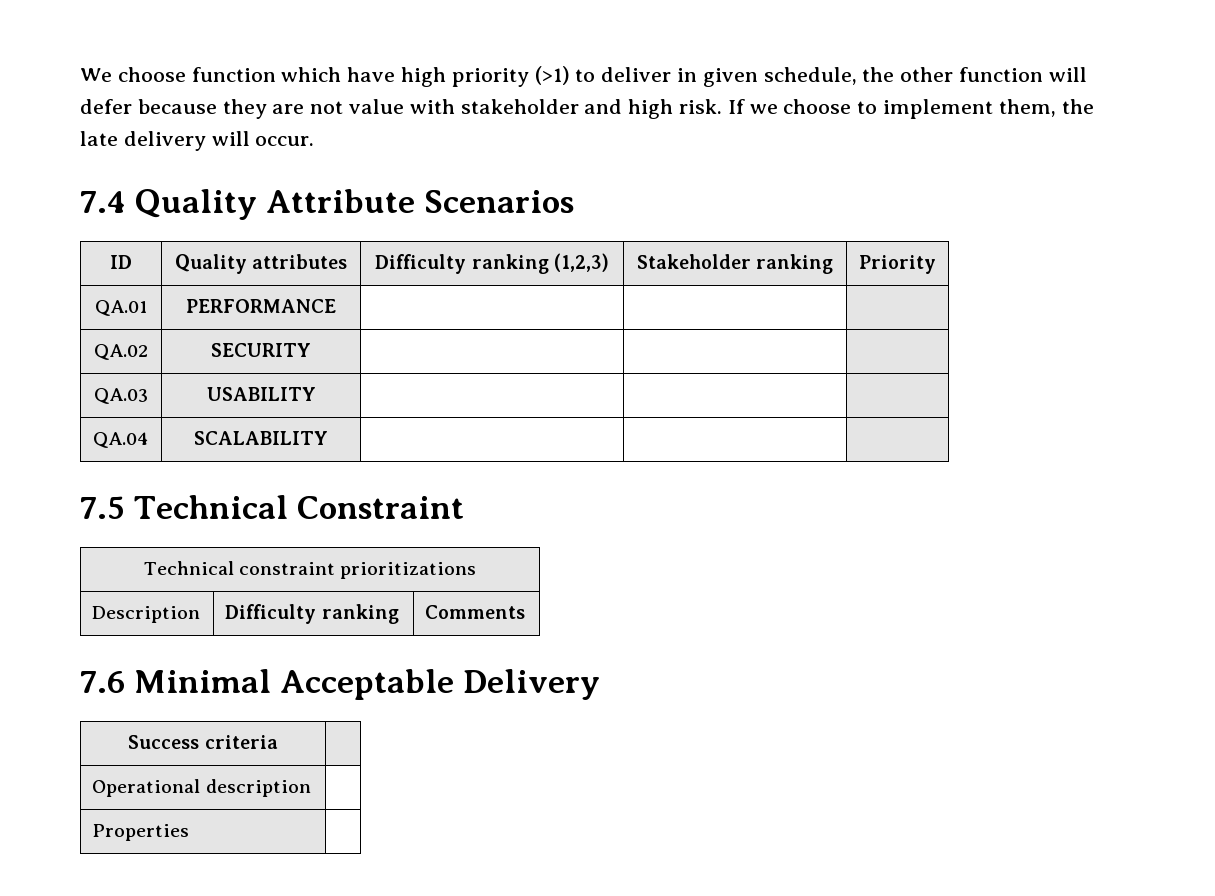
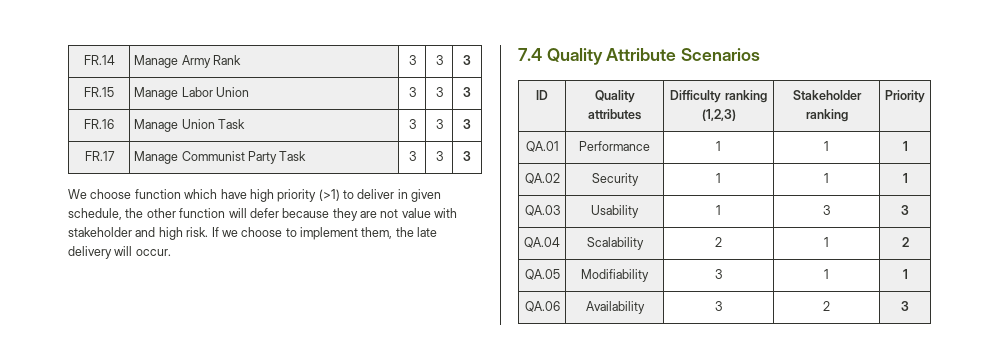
+ FR.14 | Manage Army Rank | 3 | 3 | 3
+ FR.15 | Manage Labor Union | 3 | 3 | 3
+ FR.16 | Manage Union Task | 3 | 3 | 3
+ FR.17 | Manage Communist Party Task | 3 | 3 | 3
- QA.01 | PERFORMANCE | | |
- QA.02 | SECURITY | | |
- QA.03 | USABILITY | | |
- QA.04 | SCALABILITY | | |
- 7.5 Technical Constraint
- Technical constraint prioritizations
- Description | Difficulty ranking | Comments
- 7.6 Minimal Acceptable Delivery
- Success criteria |
- Operational description |
- Properties |
+ QA.01 | Performance | 1 | 1 | 1
+ QA.02 | Security | 1 | 1 | 1
+ QA.03 | Usability | 1 | 3 | 3
+ QA.04 | Scalability | 2 | 1 | 2
+ QA.05 | Modifiability | 3 | 1 | 1
+ QA.06 | Availability | 3 | 2 | 3

